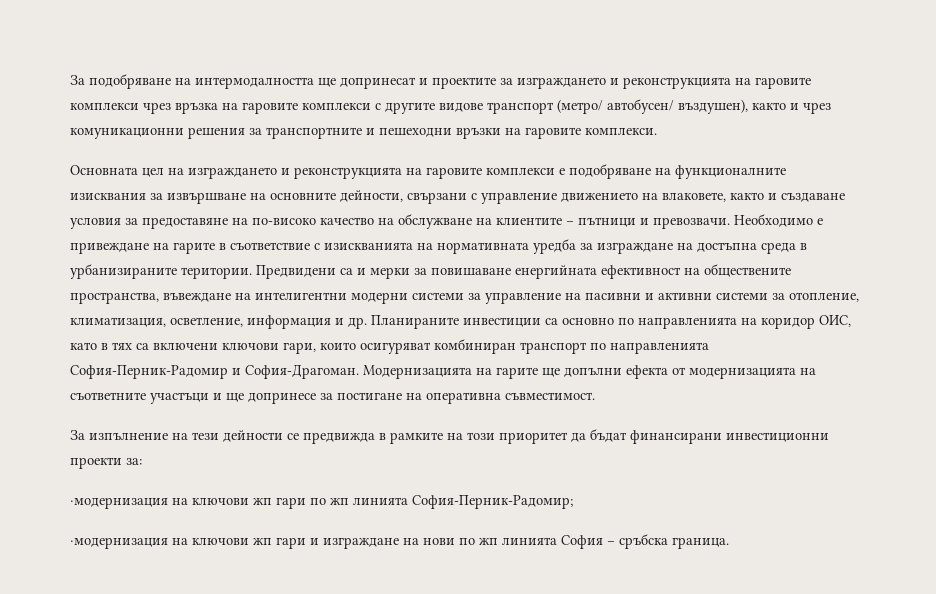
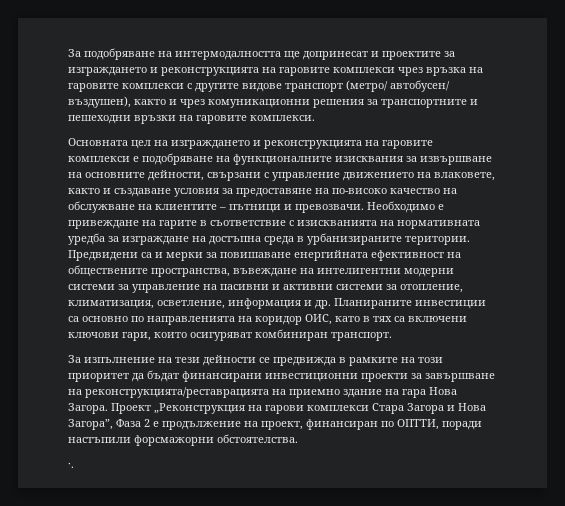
- Предвидени са и мерки за повишаване енергийната ефективност на обществените пространства, въвеждане на интелигентни модерни системи за управление на пасивни и активни системи за отопление, климатизация, осветление, информация и др. Планираните инвестиции са основно по направленията на коридор ОИС, като в тях са включени ключови гари, които осигуряват комбиниран транспорт по направленията София-Перник-Радомир и София-Драгоман. Модернизацията на гарите ще допълни ефекта от модернизацията на съответните участъци и ще допринесе за постигане на оперативна съвместимост.
+ Предвидени са и мерки за повишаване енергийната ефективност на обществените пространства, въвеждане на интелигентни модерни системи за управление на пасивни и активни системи за отопление, климатизация, осветление, информация и др. Планираните инвестиции са основно по направленията на коридор ОИС, като в тях са включени ключови гари, които осигуряват комбиниран транспорт.
- За изпълнение на тези дейности се предвижда в рамките на този приоритет да бъдат финансирани инвестиционни проекти за:
- ·модернизация на ключови жп гари по жп линията София-Перник-Радомир;
- ·модернизация на ключови жп гари и изграждане на нови по жп линията София – сръбска граница.
+ За изпълнение на тези дейности се предвижда в рамките на този приоритет да бъдат финансирани инвестиционни проекти за завършване на реконструкцията/реставрацията на приемно здание на гара Нова Загора. Проект „Реконструкция на гарови комплекси Стара Загора и Нова Загора”, Фаза 2 е продължение на проект, финансиран по ОПТТИ, поради настъпили форсмажорни обстоятелства.
+ ·.

